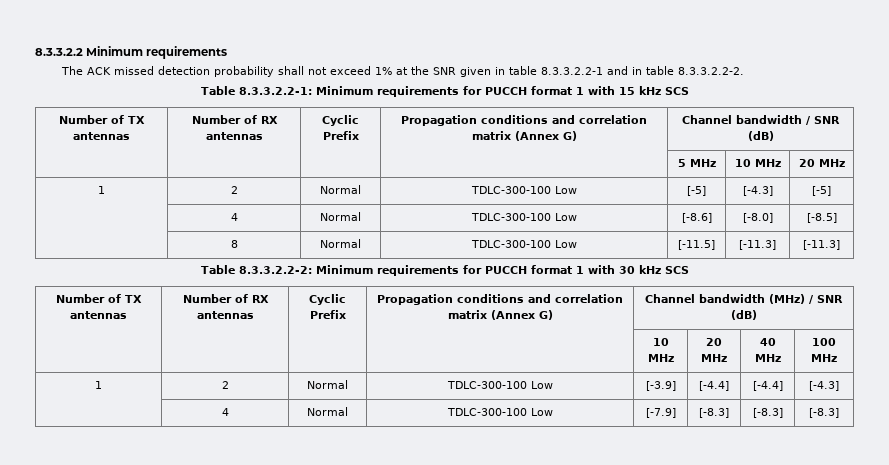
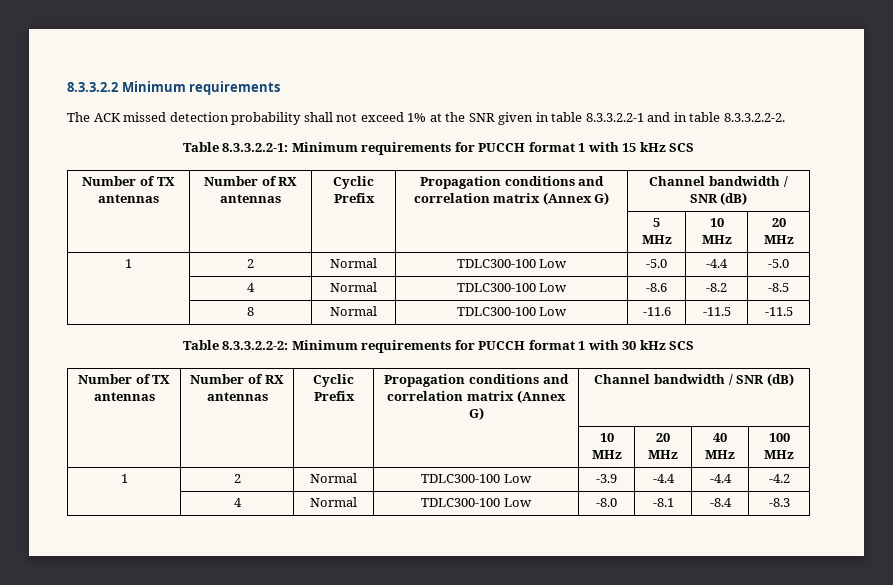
- 1 | 2 | Normal | TDLC-300-100 Low | [-5] | [-4.3] | [-5]
- | 4 | Normal | TDLC-300-100 Low | [-8.6] | [-8.0] | [-8.5]
+ 1 | 2 | Normal | TDLC300-100 Low | -5.0 | -4.4 | -5.0
+ | 4 | Normal | TDLC300-100 Low | -8.6 | -8.2 | -8.5
- | 8 | Normal | TDLC-300-100 Low | [-11.5] | [-11.3] | [-11.3]
+ | 8 | Normal | TDLC300-100 Low | -11.6 | -11.5 | -11.5
  Table 8.3.3.2.2-2: Minimum requirements for PUCCH format 1 with 30 kHz SCS
- Number of TX antennas | Number of RX antennas | Cyclic Prefix | Propagation conditions and correlation matrix (Annex G) | Channel bandwidth (MHz) / SNR (dB)
+ Number of TX antennas | Number of RX antennas | Cyclic Prefix | Propagation conditions and correlation matrix (Annex G) | Channel bandwidth / SNR (dB)
- 1 | 2 | Normal | TDLC-300-100 Low | [-3.9] | [-4.4] | [-4.4] | [-4.3]
- | 4 | Normal | TDLC-300-100 Low | [-7.9] | [-8.3] | [-8.3] | [-8.3]
+ 1 | 2 | Normal | TDLC300-100 Low | -3.9 | -4.4 | -4.4 | -4.2
+ | 4 | Normal | TDLC300-100 Low | -8.0 | -8.1 | -8.4 | -8.3

